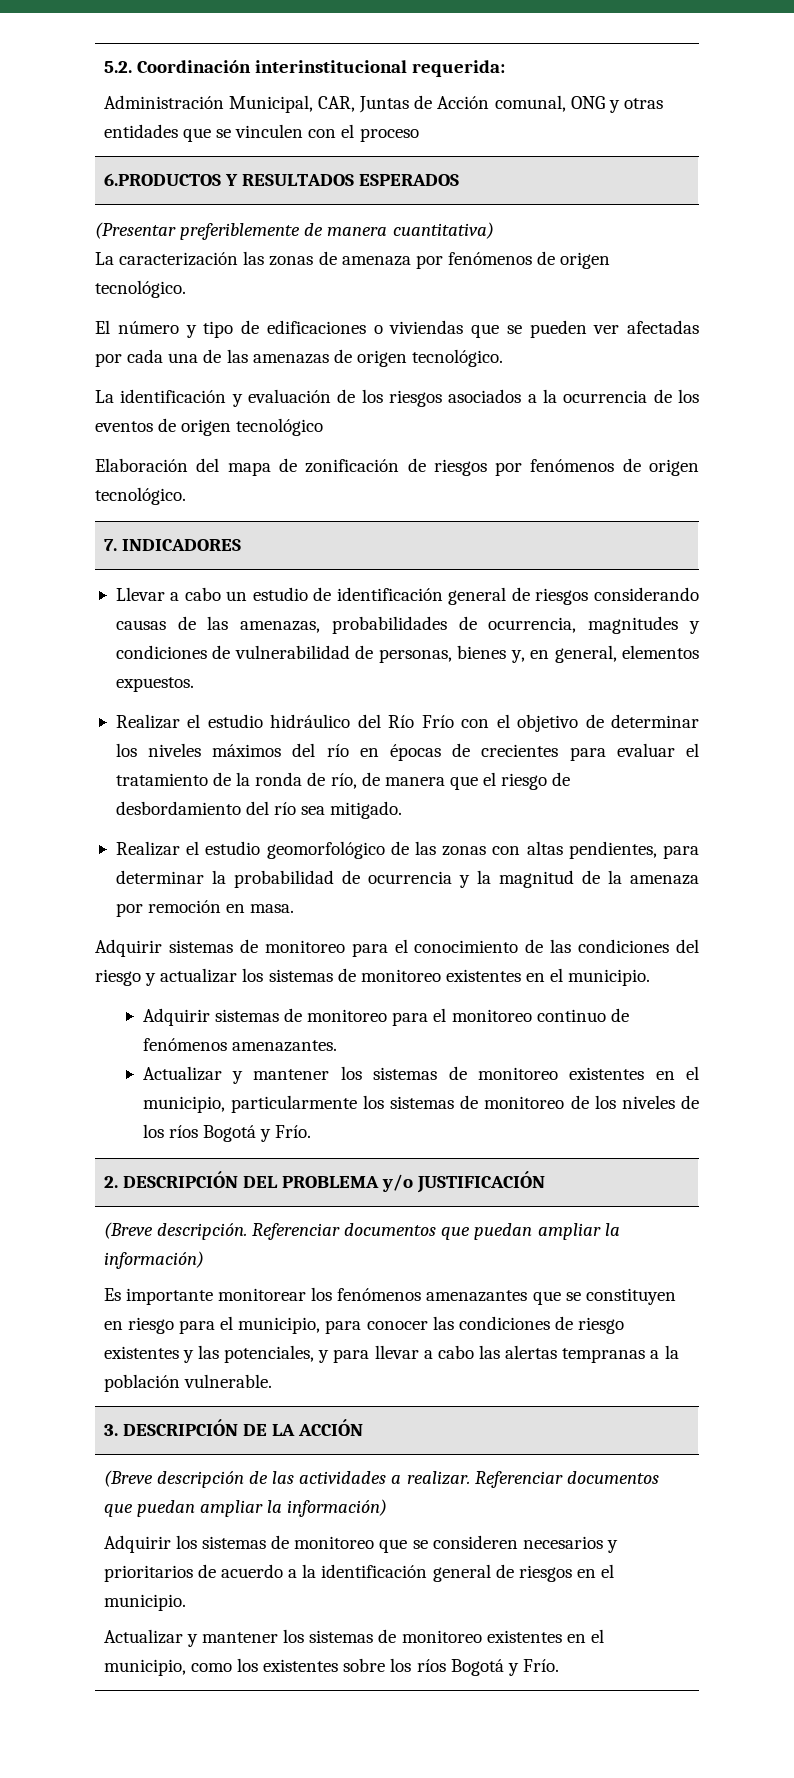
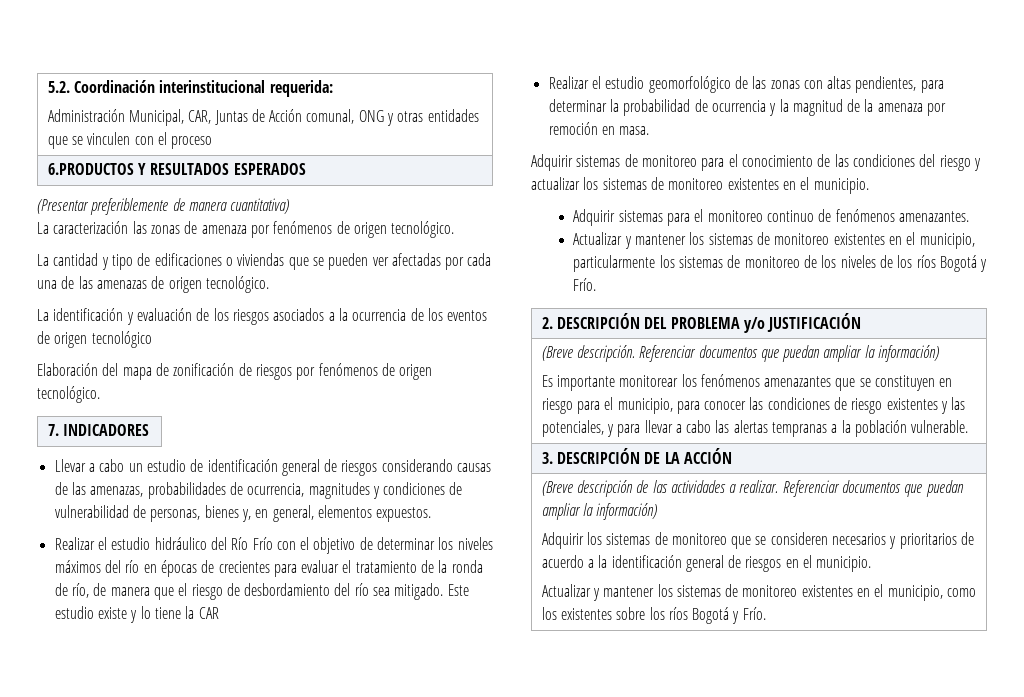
- El número y tipo de edificaciones o viviendas que se pueden ver afectadas por cada una de las amenazas de origen tecnológico.
+ La cantidad y tipo de edificaciones o viviendas que se pueden ver afectadas por cada una de las amenazas de origen tecnológico.
+ Este estudio existe y lo tiene la CAR
- Adquirir sistemas de monitoreo para el monitoreo continuo de fenómenos amenazantes.
+ Adquirir sistemas para el monitoreo continuo de fenómenos amenazantes.

